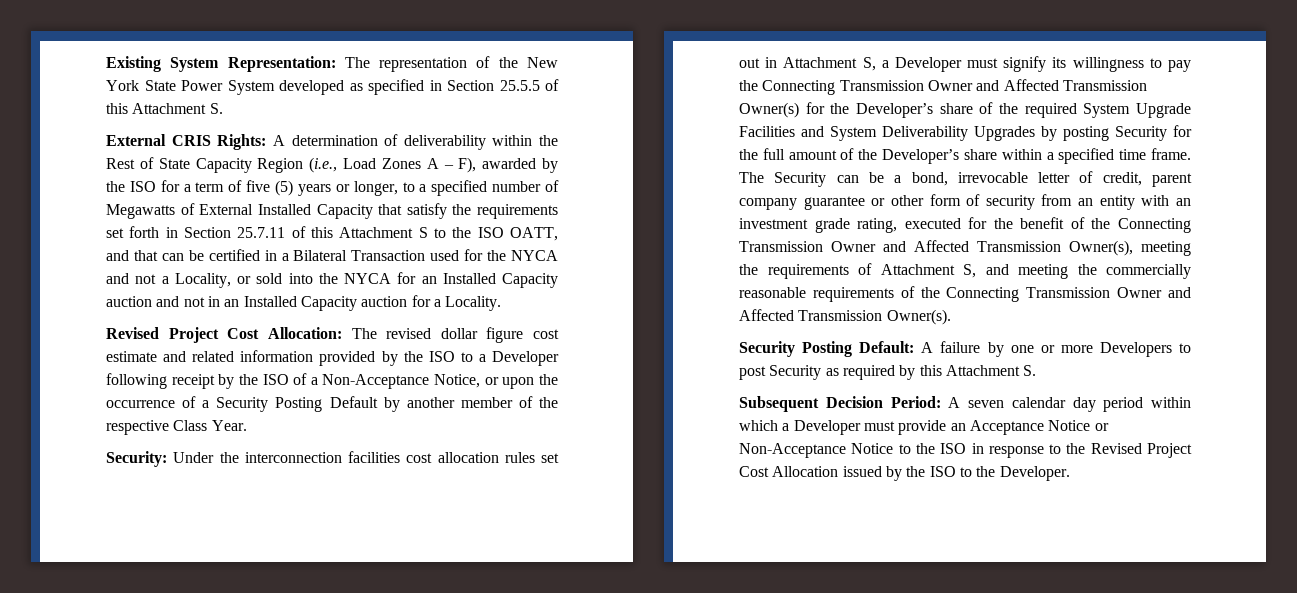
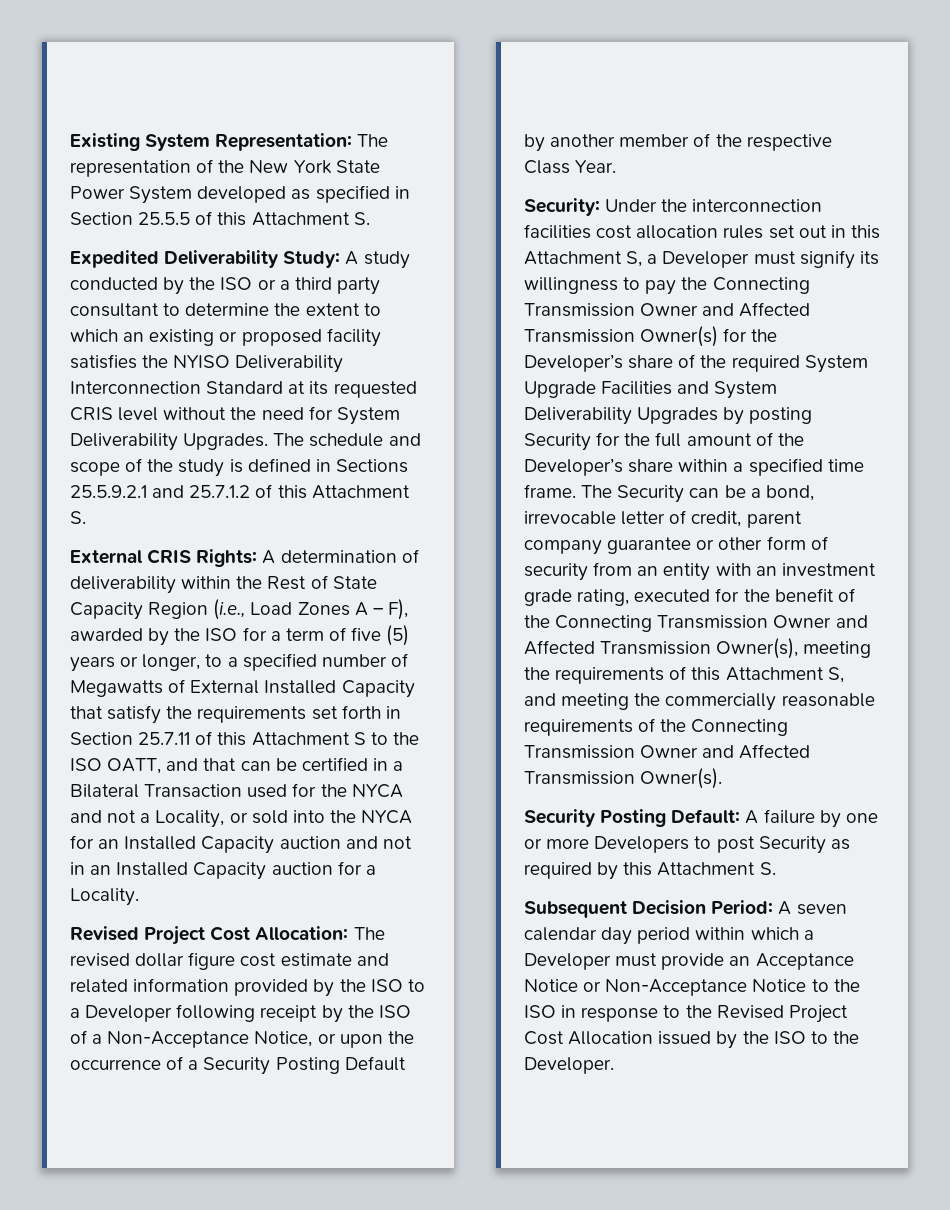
+ Expedited Deliverability Study: A study conducted by the ISO or a third party consultant to determine the extent to which an existing or proposed facility satisfies the NYISO Deliverability Interconnection Standard at its requested CRIS level without the need for System Deliverability Upgrades. The schedule and scope of the study is defined in Sections 25.5.9.2.1 and 25.7.1.2 of this Attachment S.
- Security: Under the interconnection facilities cost allocation rules set out in Attachment S, a Developer must signify its willingness to pay the Connecting Transmission Owner and Affected Transmission Owner(s) for the Developer’s share of the required System Upgrade Facilities and System Deliverability Upgrades by posting Security for the full amount of the Developer’s share within a specified time frame.
+ Security: Under the interconnection facilities cost allocation rules set out in this Attachment S, a Developer must signify its willingness to pay the Connecting Transmission Owner and Affected Transmission Owner(s) for the Developer’s share of the required System Upgrade Facilities and System Deliverability Upgrades by posting Security for the full amount of the Developer’s share within a specified time frame.
- The Security can be a bond, irrevocable letter of credit, parent company guarantee or other form of security from an entity with an investment grade rating, executed for the benefit of the Connecting Transmission Owner and Affected Transmission Owner(s), meeting the requirements of Attachment S, and meeting the commercially reasonable requirements of the Connecting Transmission Owner and Affected Transmission Owner(s).
+ The Security can be a bond, irrevocable letter of credit, parent company guarantee or other form of security from an entity with an investment grade rating, executed for the benefit of the Connecting Transmission Owner and Affected Transmission Owner(s), meeting the requirements of this Attachment S, and meeting the commercially reasonable requirements of the Connecting Transmission Owner and Affected Transmission Owner(s).

